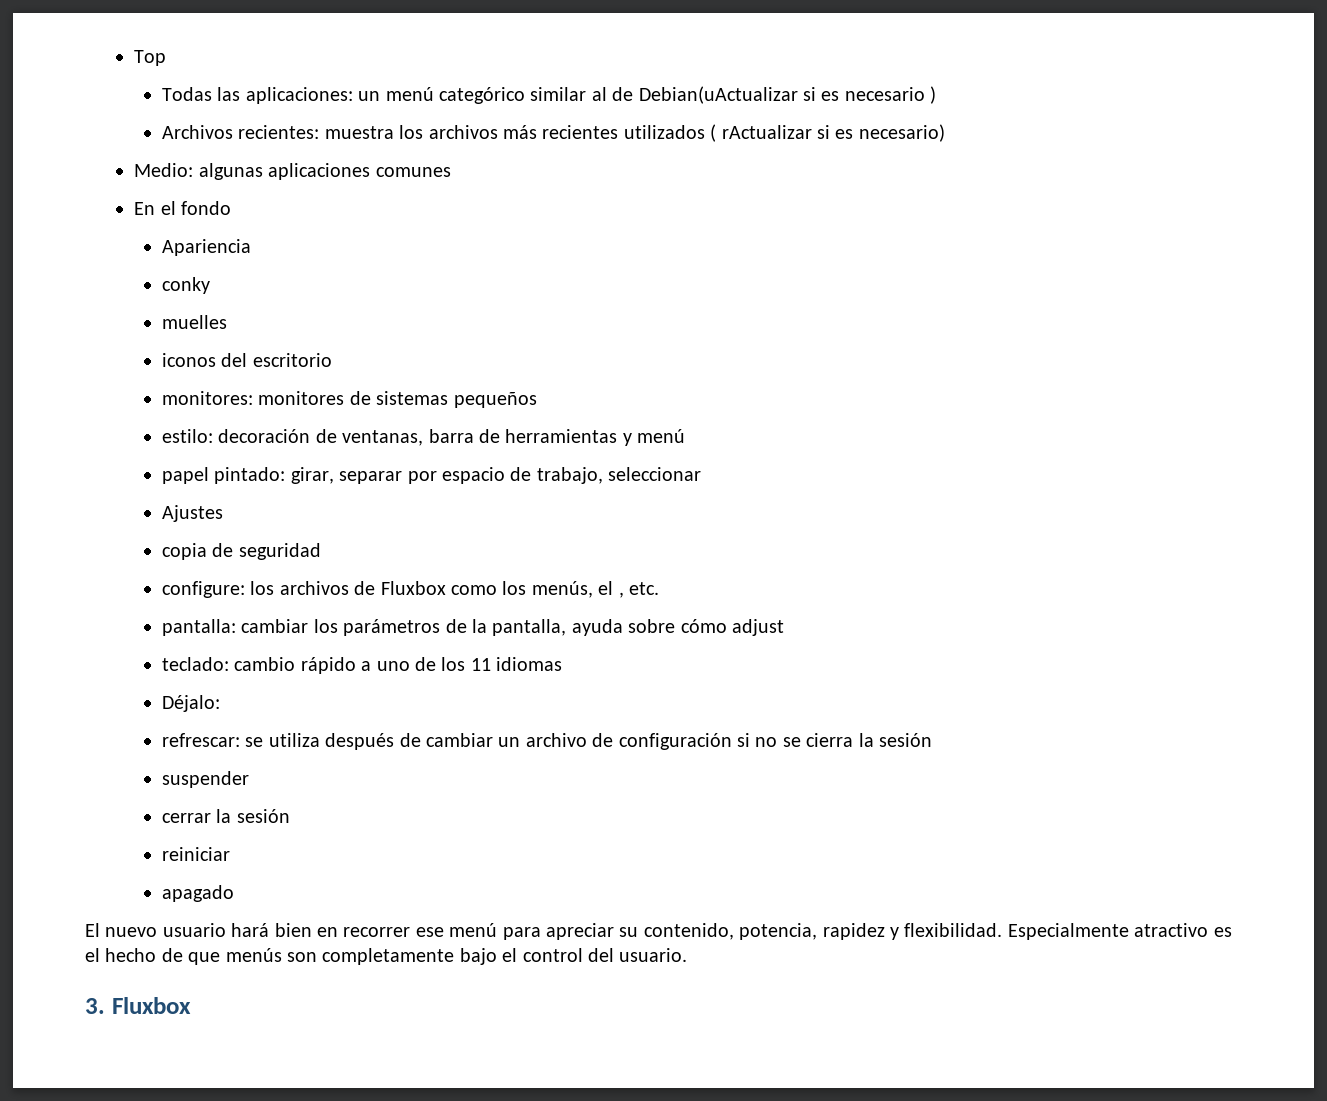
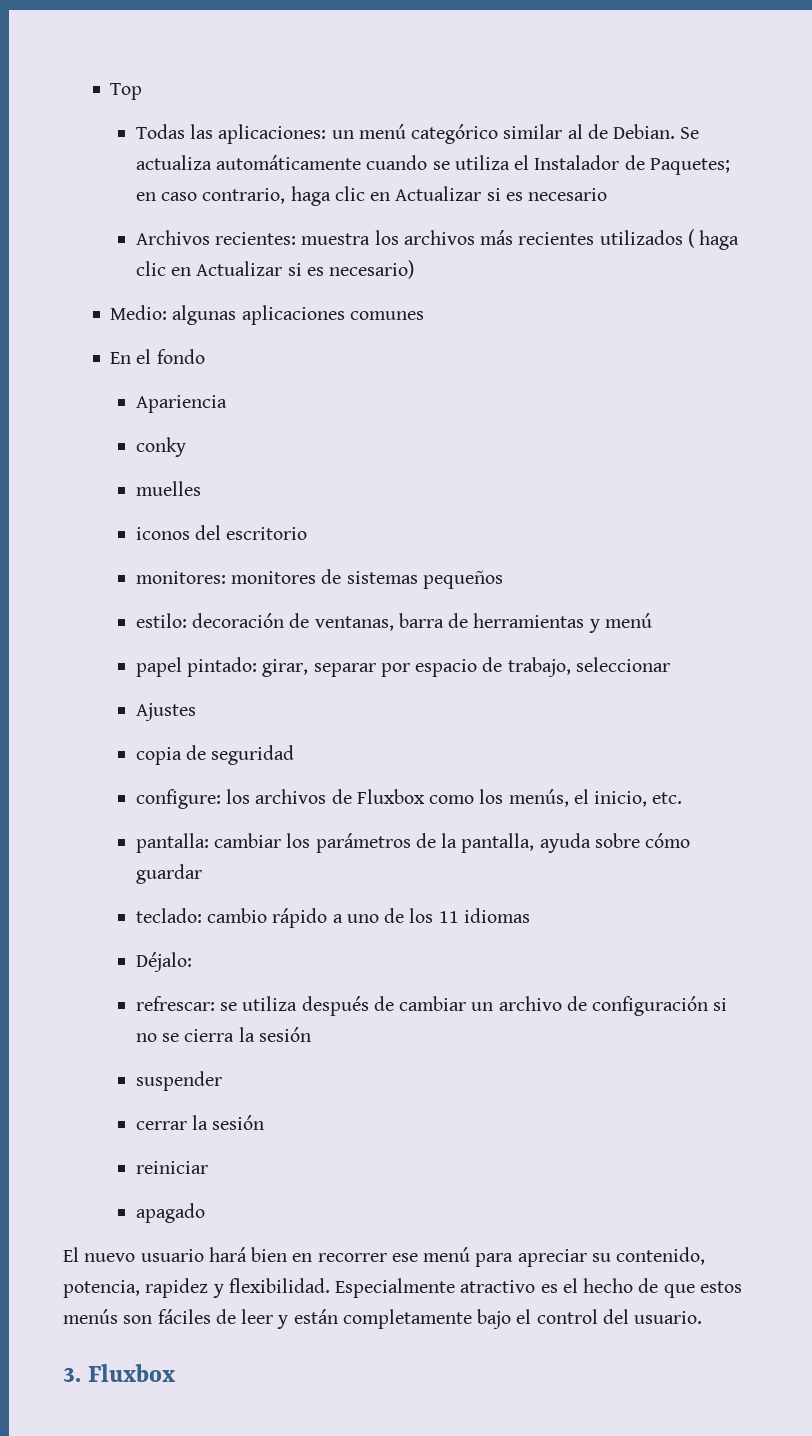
- Todas las aplicaciones: un menú categórico similar al de Debian(uActualizar si es necesario )
+ Todas las aplicaciones: un menú categórico similar al de Debian. Se actualiza automáticamente cuando se utiliza el Instalador de Paquetes; en caso contrario, haga clic en Actualizar si es necesario
- Archivos recientes: muestra los archivos más recientes utilizados ( rActualizar si es necesario)
+ Archivos recientes: muestra los archivos más recientes utilizados ( haga clic en Actualizar si es necesario)
- configure: los archivos de Fluxbox como los menús, el , etc.
+ configure: los archivos de Fluxbox como los menús, el inicio, etc.
- pantalla: cambiar los parámetros de la pantalla, ayuda sobre cómo adjust
+ pantalla: cambiar los parámetros de la pantalla, ayuda sobre cómo guardar
- Especialmente atractivo es el hecho de que menús son completamente bajo el control del usuario.
+ Especialmente atractivo es el hecho de que estos menús son fáciles de leer y están completamente bajo el control del usuario.

